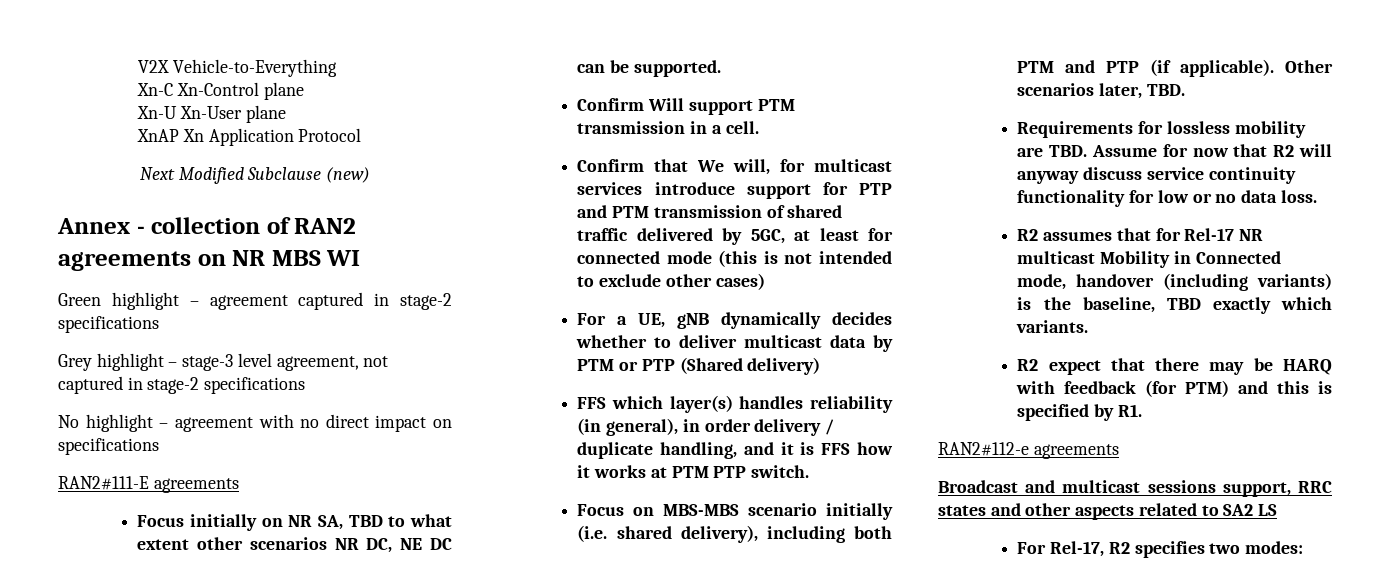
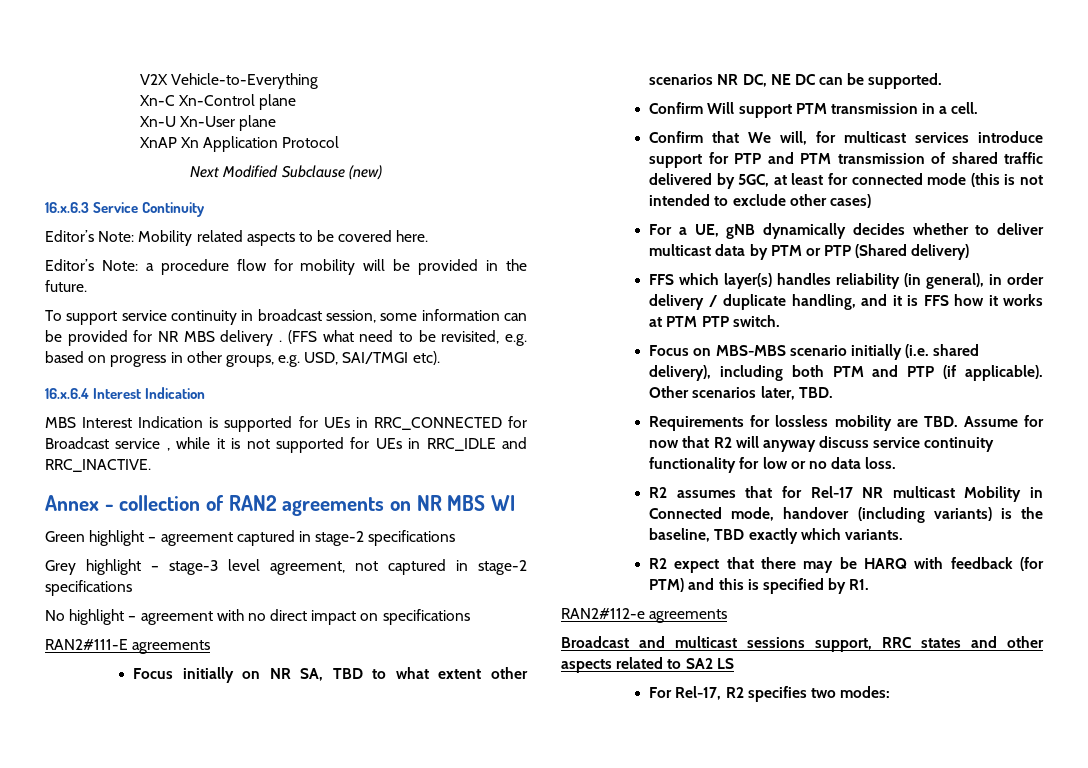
+ 16.x.6.3 Service Continuity
+ Editor’s Note: Mobility related aspects to be covered here.
+ Editor’s Note: a procedure flow for mobility will be provided in the future.
+ To support service continuity in broadcast session, some information can be provided for NR MBS delivery . (FFS what need to be revisited, e.g. based on progress in other groups, e.g. USD, SAI/TMGI etc).
+ 16.x.6.4 Interest Indication
+ MBS Interest Indication is supported for UEs in RRC_CONNECTED for Broadcast service , while it is not supported for UEs in RRC_IDLE and RRC_INACTIVE.

